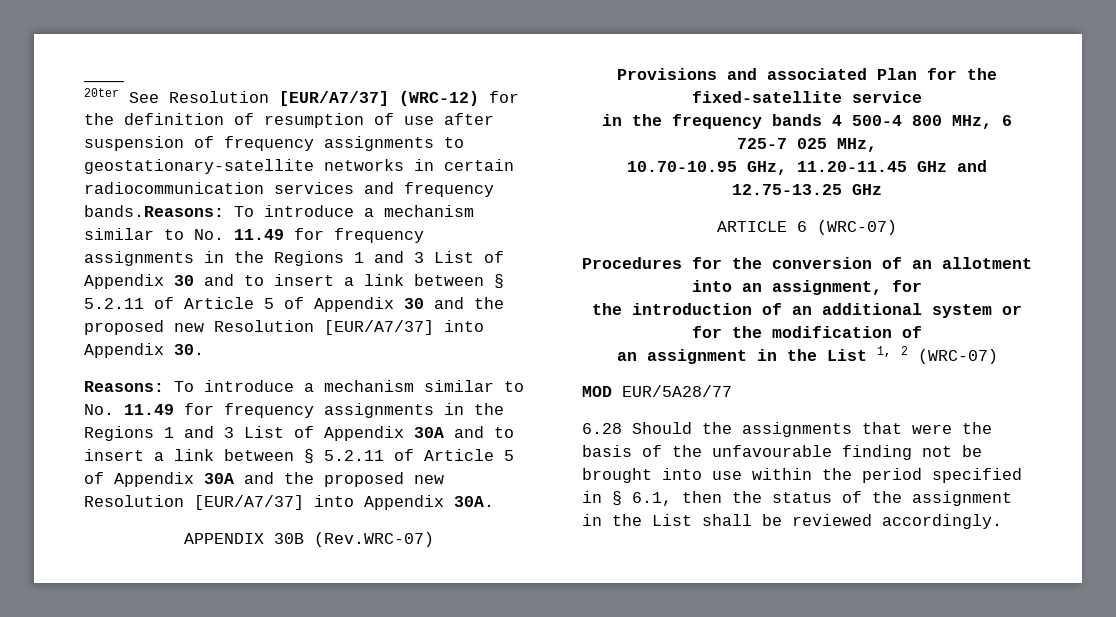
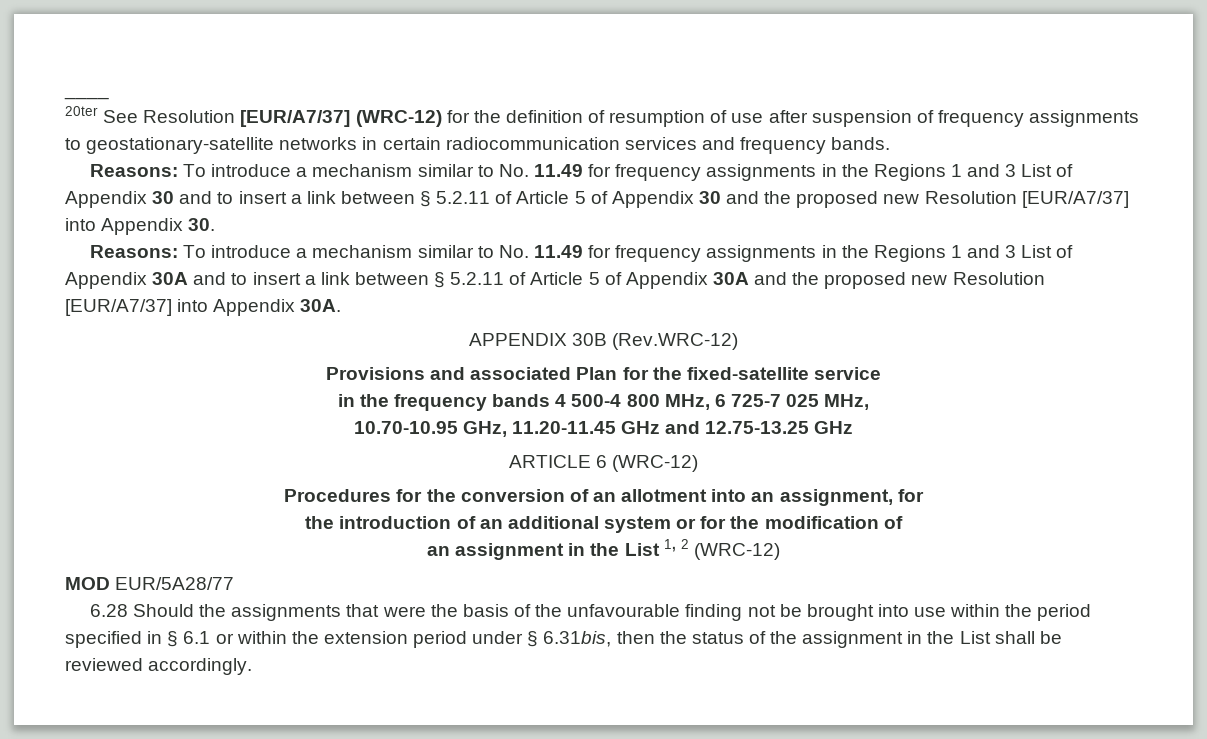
- 20ter See Resolution [EUR/A7/37] (WRC-12) for the definition of resumption of use after suspension of frequency assignments to geostationary-satellite networks in certain radiocommunication services and frequency bands.Reasons:
+ 20ter See Resolution [EUR/A7/37] (WRC-12) for the definition of resumption of use after suspension of frequency assignments to geostationary-satellite networks in certain radiocommunication services and frequency bands.
+ Reasons:
- APPENDIX 30B (Rev.WRC-07)
+ APPENDIX 30B (Rev.WRC-12)
- ARTICLE 6 (WRC-07)
+ ARTICLE 6 (WRC-12)
- an assignment in the List 1, 2 (WRC-07)
+ an assignment in the List 1, 2 (WRC-12)
- 6.28 Should the assignments that were the basis of the unfavourable finding not be brought into use within the period specified in § 6.1, then the status of the assignment in the List shall be reviewed accordingly.
+ 6.28 Should the assignments that were the basis of the unfavourable finding not be brought into use within the period specified in § 6.1 or within the extension period under § 6.31bis, then the status of the assignment in the List shall be reviewed accordingly.

